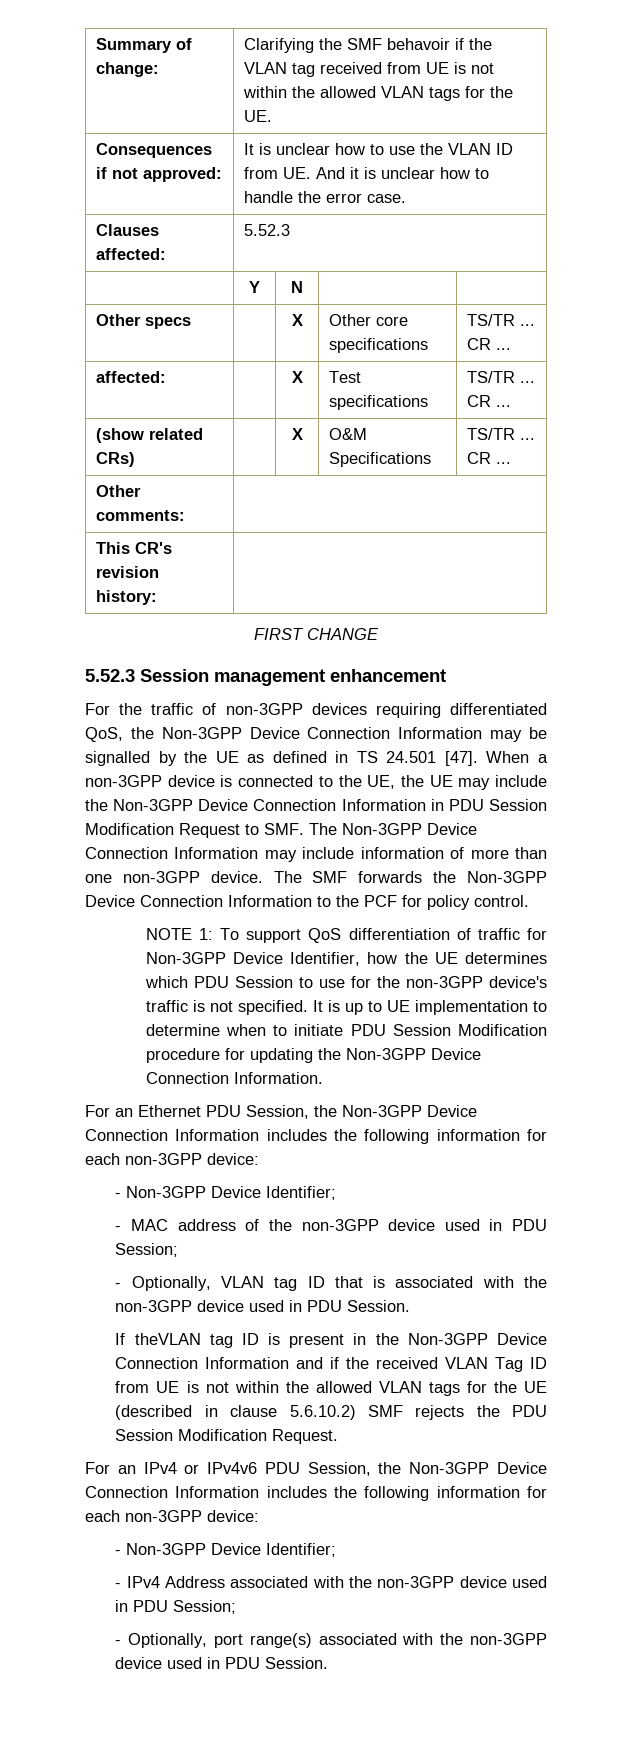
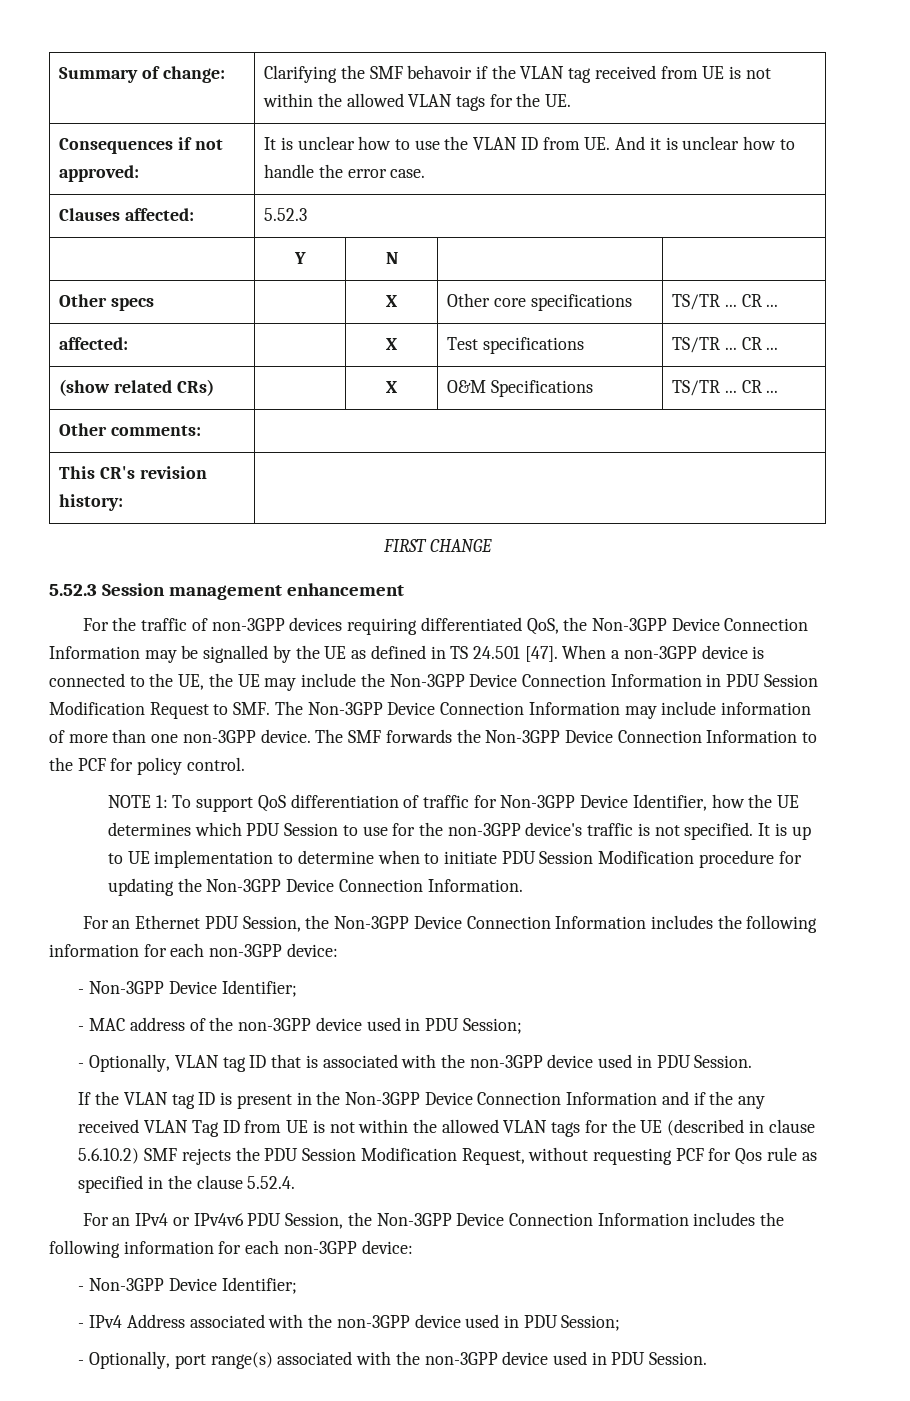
- If theVLAN tag ID is present in the Non-3GPP Device Connection Information and if the received VLAN Tag ID from UE is not within the allowed VLAN tags for the UE (described in clause 5.6.10.2) SMF rejects the PDU Session Modification Request.
+ If the VLAN tag ID is present in the Non-3GPP Device Connection Information and if the any received VLAN Tag ID from UE is not within the allowed VLAN tags for the UE (described in clause 5.6.10.2) SMF rejects the PDU Session Modification Request, without requesting PCF for Qos rule as specified in the clause 5.52.4.

